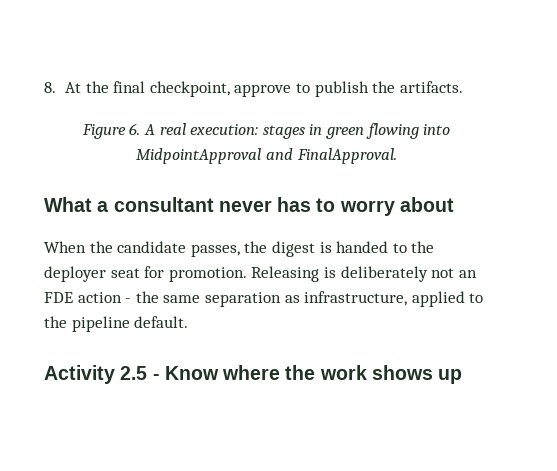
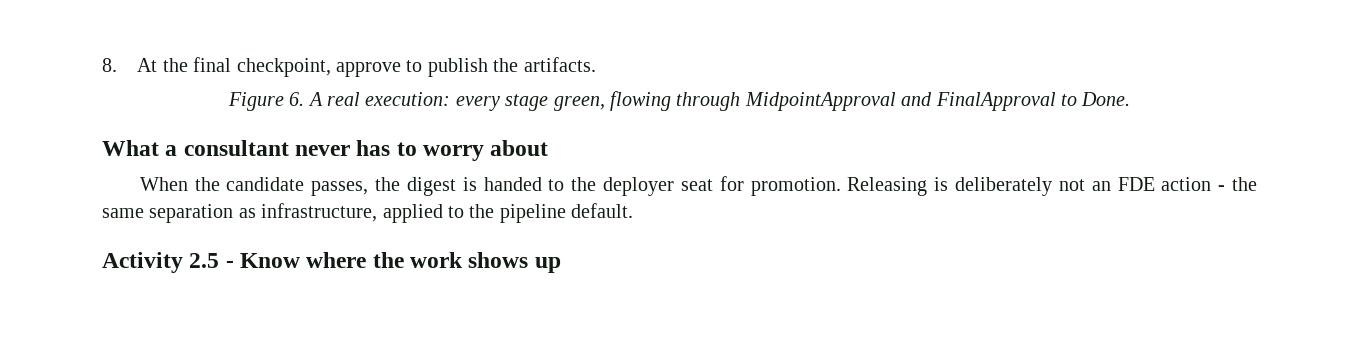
- Figure 6. A real execution: stages in green flowing into MidpointApproval and FinalApproval.
+ Figure 6. A real execution: every stage green, flowing through MidpointApproval and FinalApproval to Done.

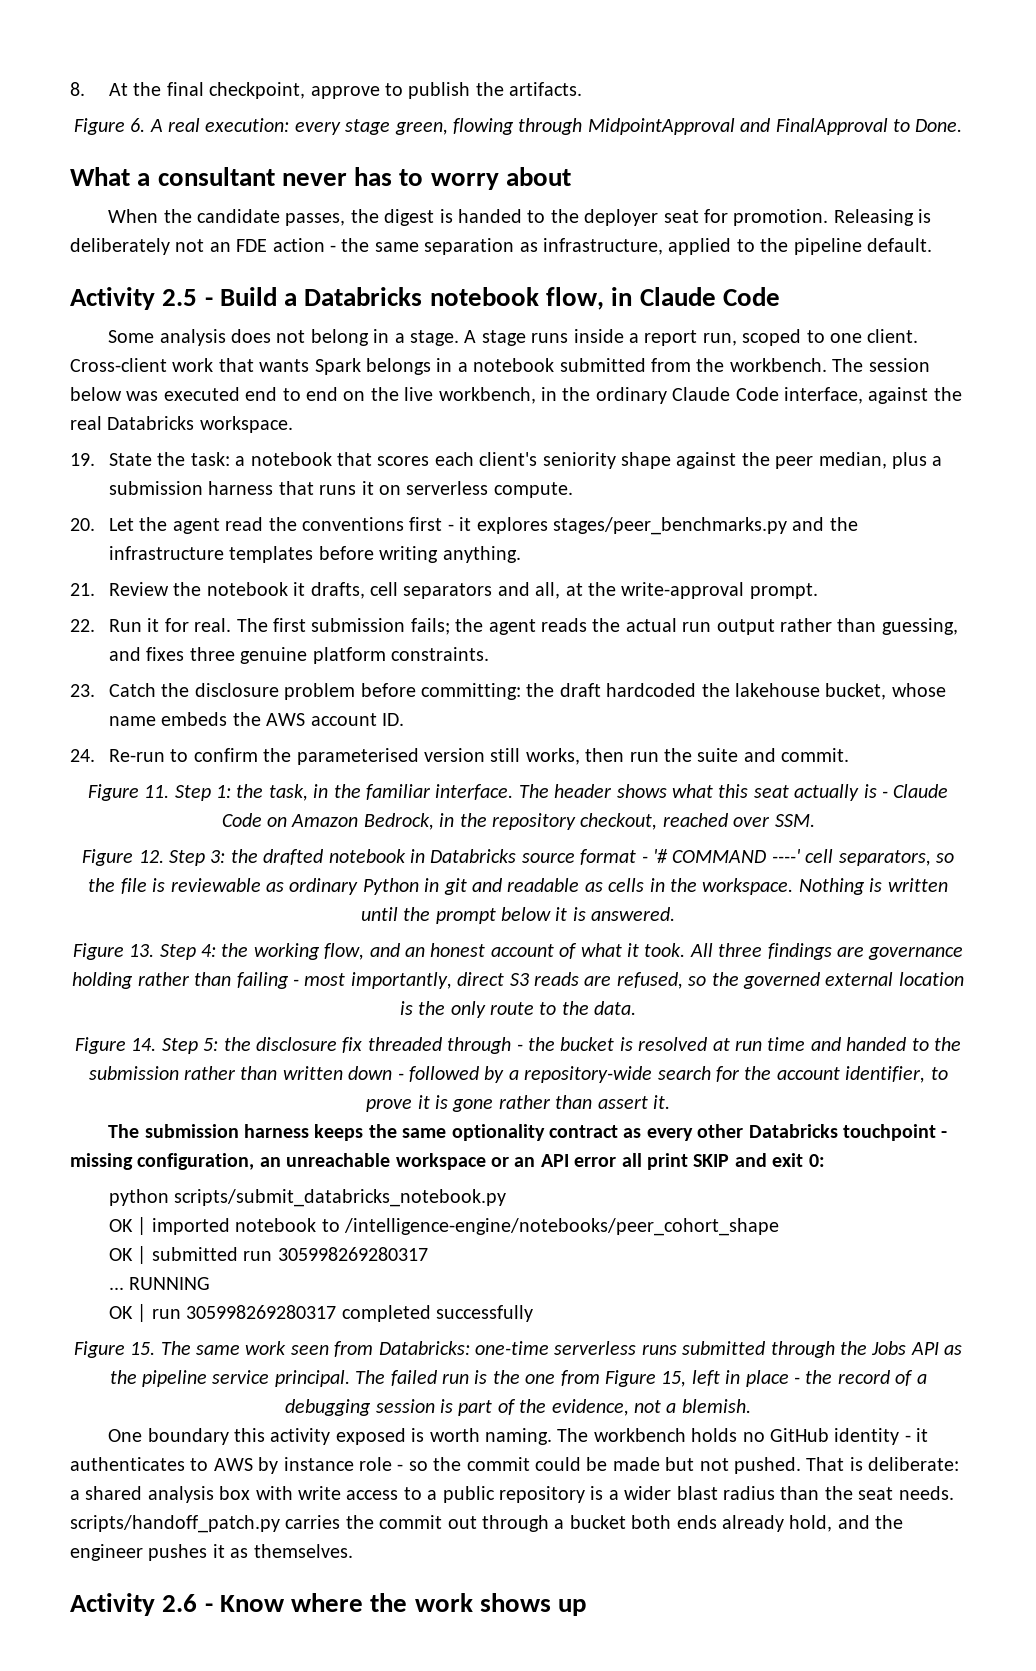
- Activity 2.5 - Know where the work shows up
+ Activity 2.5 - Build a Databricks notebook flow, in Claude Code
+ Some analysis does not belong in a stage. A stage runs inside a report run, scoped to one client. Cross-client work that wants Spark belongs in a notebook submitted from the workbench. The session below was executed end to end on the live workbench, in the ordinary Claude Code interface, against the real Databricks workspace.
+ 19. State the task: a notebook that scores each client's seniority shape against the peer median, plus a submission harness that runs it on serverless compute.
+ 20. Let the agent read the conventions first - it explores stages/peer_benchmarks.py and the infrastructure templates before writing anything.
+ 21. Review the notebook it drafts, cell separators and all, at the write-approval prompt.
+ 22. Run it for real. The first submission fails; the agent reads the actual run output rather than guessing, and fixes three genuine platform constraints.
+ 23. Catch the disclosure problem before committing: the draft hardcoded the lakehouse bucket, whose name embeds the AWS account ID.
+ 24. Re-run to confirm the parameterised version still works, then run the suite and commit.
+ Figure 11. Step 1: the task, in the familiar interface. The header shows what this seat actually is - Claude Code on Amazon Bedrock, in the repository checkout, reached over SSM.
+ Figure 12. Step 3: the drafted notebook in Databricks source format - '# COMMAND ----' cell separators, so the file is reviewable as ordinary Python in git and readable as cells in the workspace. Nothing is written until the prompt below it is answered.
+ Figure 13. Step 4: the working flow, and an honest account of what it took. All three findings are governance holding rather than failing - most importantly, direct S3 reads are refused, so the governed external location is the only route to the data.
+ Figure 14. Step 5: the disclosure fix threaded through - the bucket is resolved at run time and handed to the submission rather than written down - followed by a repository-wide search for the account identifier, to prove it is gone rather than assert it.
+ The submission harness keeps the same optionality contract as every other Databricks touchpoint - missing configuration, an unreachable workspace or an API error all print SKIP and exit 0:
+ python scripts/submit_databricks_notebook.py
+ OK | imported notebook to /intelligence-engine/notebooks/peer_cohort_shape
+ OK | submitted run 305998269280317
+ ... RUNNING
+ OK | run 305998269280317 completed successfully
+ Figure 15. The same work seen from Databricks: one-time serverless runs submitted through the Jobs API as the pipeline service principal. The failed run is the one from Figure 15, left in place - the record of a debugging session is part of the evidence, not a blemish.
+ One boundary this activity exposed is worth naming. The workbench holds no GitHub identity - it authenticates to AWS by instance role - so the commit could be made but not pushed. That is deliberate: a shared analysis box with write access to a public repository is a wider blast radius than the seat needs. scripts/handoff_patch.py carries the commit out through a bucket both ends already hold, and the engineer pushes it as themselves.
+ Activity 2.6 - Know where the work shows up

